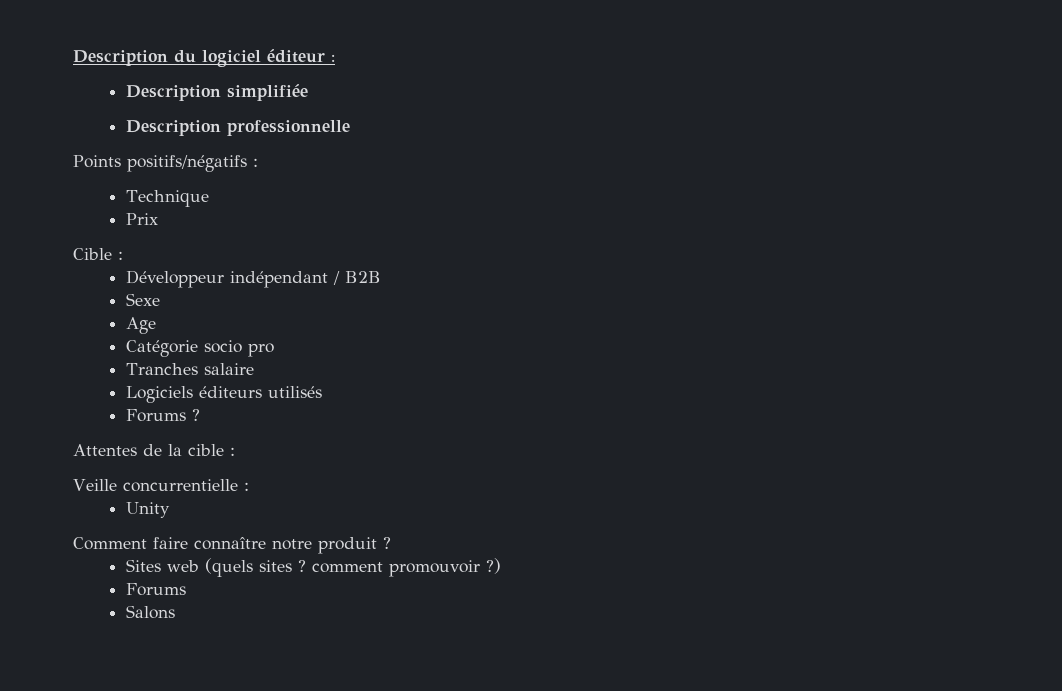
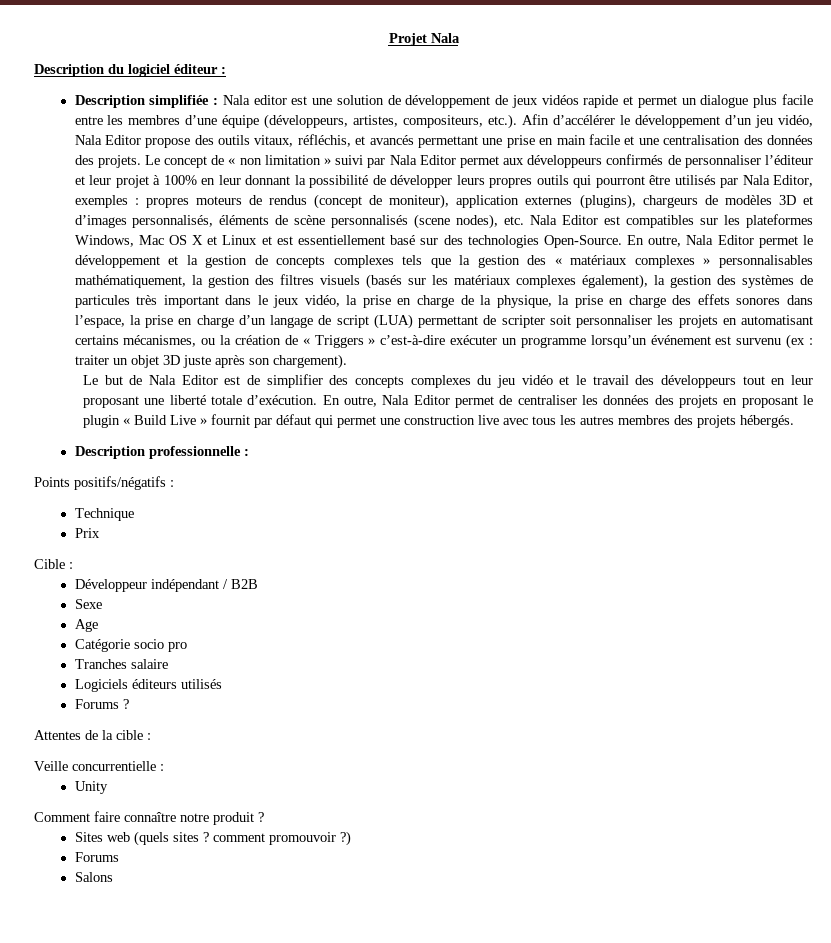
+ Projet Nala
- Description simplifiée
+ Description simplifiée : Nala editor est une solution de développement de jeux vidéos rapide et permet un dialogue plus facile entre les membres d’une équipe (développeurs, artistes, compositeurs, etc.). Afin d’accélérer le développement d’un jeu vidéo, Nala Editor propose des outils vitaux, réfléchis, et avancés permettant une prise en main facile et une centralisation des données des projets. Le concept de « non limitation » suivi par Nala Editor permet aux développeurs confirmés de personnaliser l’éditeur et leur projet à 100% en leur donnant la possibilité de développer leurs propres outils qui pourront être utilisés par Nala Editor, exemples : propres moteurs de rendus (concept de moniteur), application externes (plugins), chargeurs de modèles 3D et d’images personnalisés, éléments de scène personnalisés (scene nodes), etc. Nala Editor est compatibles sur les plateformes Windows, Mac OS X et Linux et est essentiellement basé sur des technologies Open-Source. En outre, Nala Editor permet le développement et la gestion de concepts complexes tels que la gestion des « matériaux complexes » personnalisables mathématiquement, la gestion des filtres visuels (basés sur les matériaux complexes également), la gestion des systèmes de particules très important dans le jeux vidéo, la prise en charge de la physique, la prise en charge des effets sonores dans l’espace, la prise en charge d’un langage de script (LUA) permettant de scripter soit personnaliser les projets en automatisant certains mécanismes, ou la création de « Triggers » c’est-à-dire exécuter un programme lorsqu’un événement est survenu (ex : traiter un objet 3D juste après son chargement).
+ Le but de Nala Editor est de simplifier des concepts complexes du jeu vidéo et le travail des développeurs tout en leur proposant une liberté totale d’exécution. En outre, Nala Editor permet de centraliser les données des projets en proposant le plugin « Build Live » fournit par défaut qui permet une construction live avec tous les autres membres des projets hébergés.
- Description professionnelle
+ Description professionnelle :

